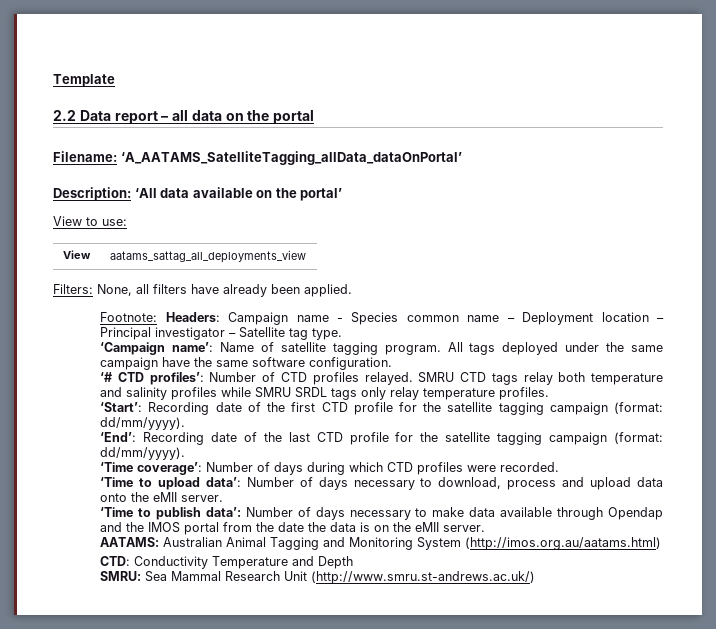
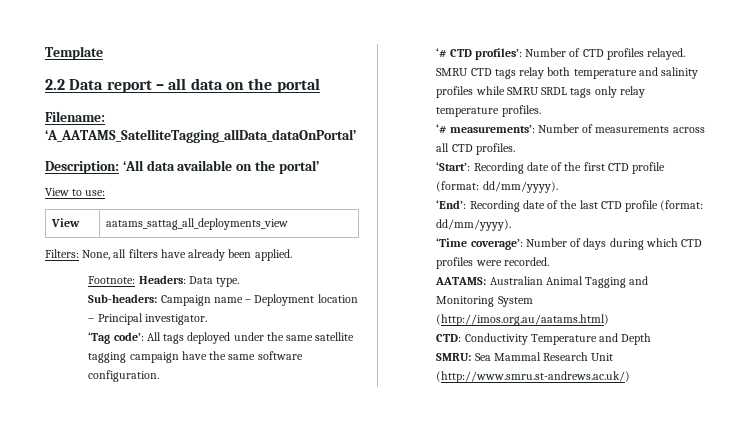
- Footnote: Headers: Campaign name - Species common name – Deployment location – Principal investigator – Satellite tag type.
- ‘Campaign name’: Name of satellite tagging program. All tags deployed under the same campaign have the same software configuration.
+ Footnote: Headers: Data type.
+ Sub-headers: Campaign name – Deployment location – Principal investigator.
+ ‘Tag code’: All tags deployed under the same satellite tagging campaign have the same software configuration.
+ ‘# measurements’: Number of measurements across all CTD profiles.
- ‘Start’: Recording date of the first CTD profile for the satellite tagging campaign (format: dd/mm/yyyy).
+ ‘Start’: Recording date of the first CTD profile (format: dd/mm/yyyy).
- ‘End’: Recording date of the last CTD profile for the satellite tagging campaign (format: dd/mm/yyyy).
+ ‘End’: Recording date of the last CTD profile (format: dd/mm/yyyy).
- ‘Time to upload data’: Number of days necessary to download, process and upload data onto the eMII server.
- ‘Time to publish data’: Number of days necessary to make data available through Opendap and the IMOS portal from the date the data is on the eMII server.

